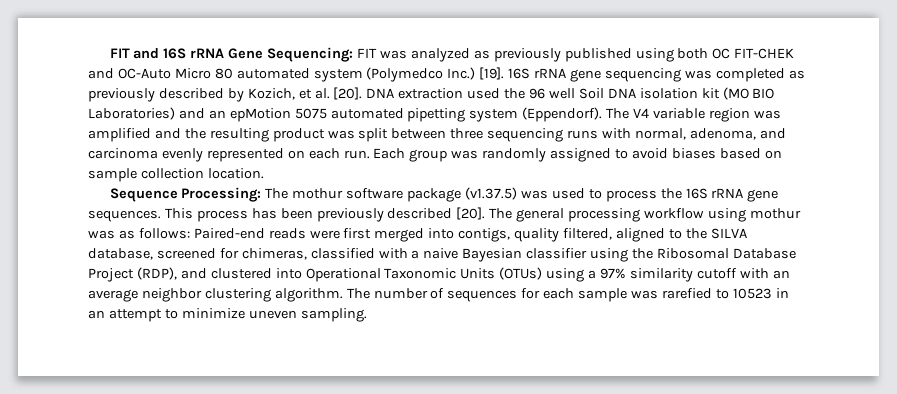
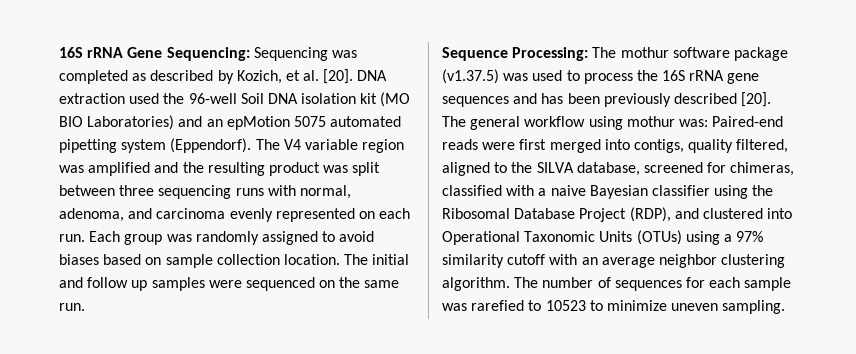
- FIT and 16S rRNA Gene Sequencing: FIT was analyzed as previously published using both OC FIT-CHEK and OC-Auto Micro 80 automated system (Polymedco Inc.) [19]. 16S rRNA gene sequencing was completed as previously described by Kozich, et al. [20].
+ 16S rRNA Gene Sequencing: Sequencing was completed as described by Kozich, et al. [20].
- DNA extraction used the 96 well Soil DNA isolation kit (MO BIO Laboratories) and an epMotion 5075 automated pipetting system (Eppendorf).
+ DNA extraction used the 96-well Soil DNA isolation kit (MO BIO Laboratories) and an epMotion 5075 automated pipetting system (Eppendorf).
+ The initial and follow up samples were sequenced on the same run.
- Sequence Processing: The mothur software package (v1.37.5) was used to process the 16S rRNA gene sequences. This process has been previously described [20].
+ Sequence Processing: The mothur software package (v1.37.5) was used to process the 16S rRNA gene sequences and has been previously described [20].
- The general processing workflow using mothur was as follows: Paired-end reads were first merged into contigs, quality filtered, aligned to the SILVA database, screened for chimeras, classified with a naive Bayesian classifier using the Ribosomal Database Project (RDP), and clustered into Operational Taxonomic Units (OTUs) using a 97% similarity cutoff with an average neighbor clustering algorithm.
+ The general workflow using mothur was: Paired-end reads were first merged into contigs, quality filtered, aligned to the SILVA database, screened for chimeras, classified with a naive Bayesian classifier using the Ribosomal Database Project (RDP), and clustered into Operational Taxonomic Units (OTUs) using a 97% similarity cutoff with an average neighbor clustering algorithm.
- The number of sequences for each sample was rarefied to 10523 in an attempt to minimize uneven sampling.
+ The number of sequences for each sample was rarefied to 10523 to minimize uneven sampling.

